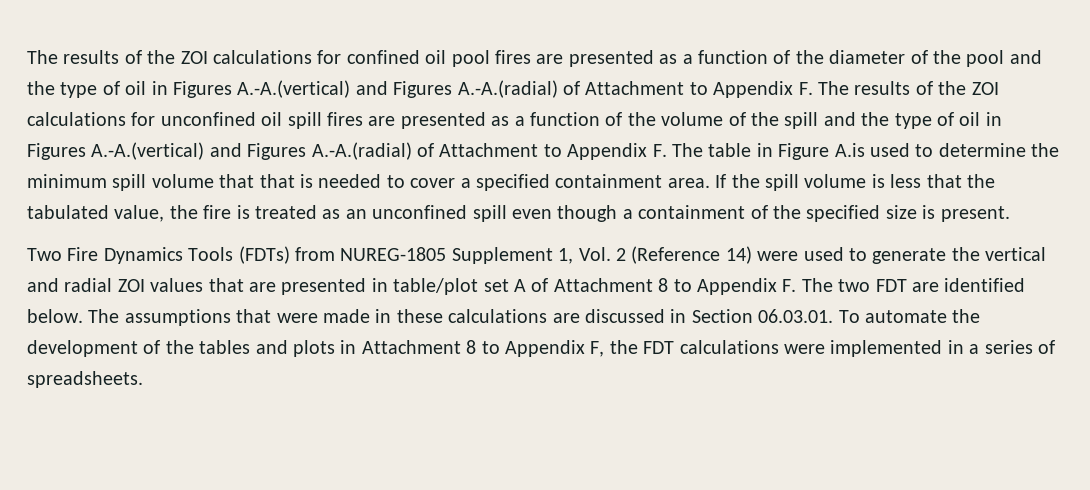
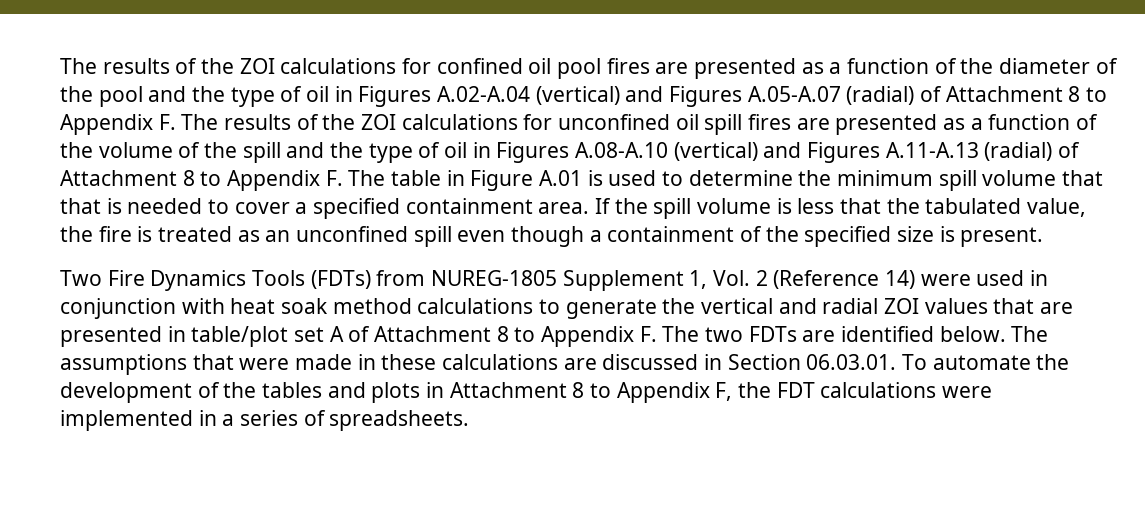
- The results of the ZOI calculations for confined oil pool fires are presented as a function of the diameter of the pool and the type of oil in Figures A.-A.(vertical) and Figures A.-A.(radial) of Attachment to Appendix F. The results of the ZOI calculations for unconfined oil spill fires are presented as a function of the volume of the spill and the type of oil in Figures A.-A.(vertical) and Figures A.-A.(radial) of Attachment to Appendix F. The table in Figure A.is used to determine the minimum spill volume that that is needed to cover a specified containment area.
+ The results of the ZOI calculations for confined oil pool fires are presented as a function of the diameter of the pool and the type of oil in Figures A.02-A.04 (vertical) and Figures A.05-A.07 (radial) of Attachment 8 to Appendix F. The results of the ZOI calculations for unconfined oil spill fires are presented as a function of the volume of the spill and the type of oil in Figures A.08-A.10 (vertical) and Figures A.11-A.13 (radial) of Attachment 8 to Appendix F. The table in Figure A.01 is used to determine the minimum spill volume that that is needed to cover a specified containment area.
- Two Fire Dynamics Tools (FDTs) from NUREG-1805 Supplement 1, Vol. 2 (Reference 14) were used to generate the vertical and radial ZOI values that are presented in table/plot set A of Attachment 8 to Appendix F. The two FDT are identified below.
+ Two Fire Dynamics Tools (FDTs) from NUREG-1805 Supplement 1, Vol. 2 (Reference 14) were used in conjunction with heat soak method calculations to generate the vertical and radial ZOI values that are presented in table/plot set A of Attachment 8 to Appendix F. The two FDTs are identified below.

